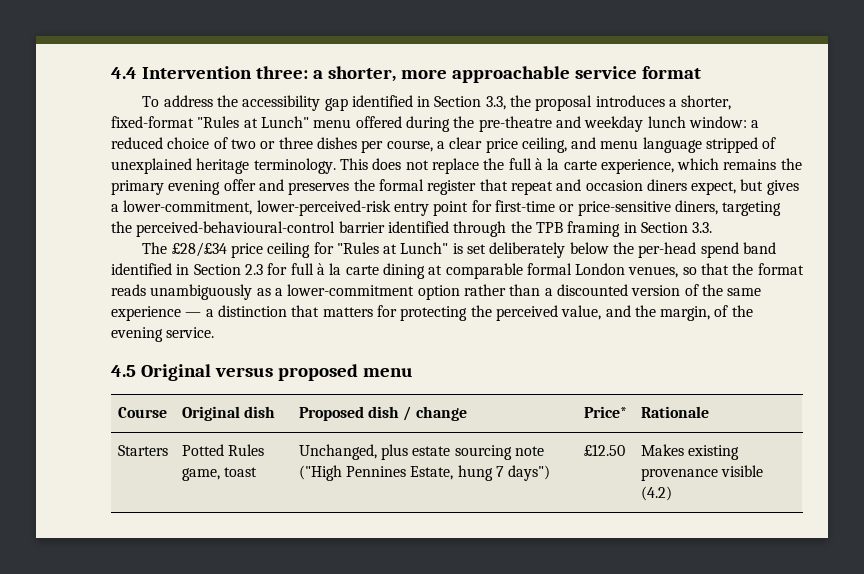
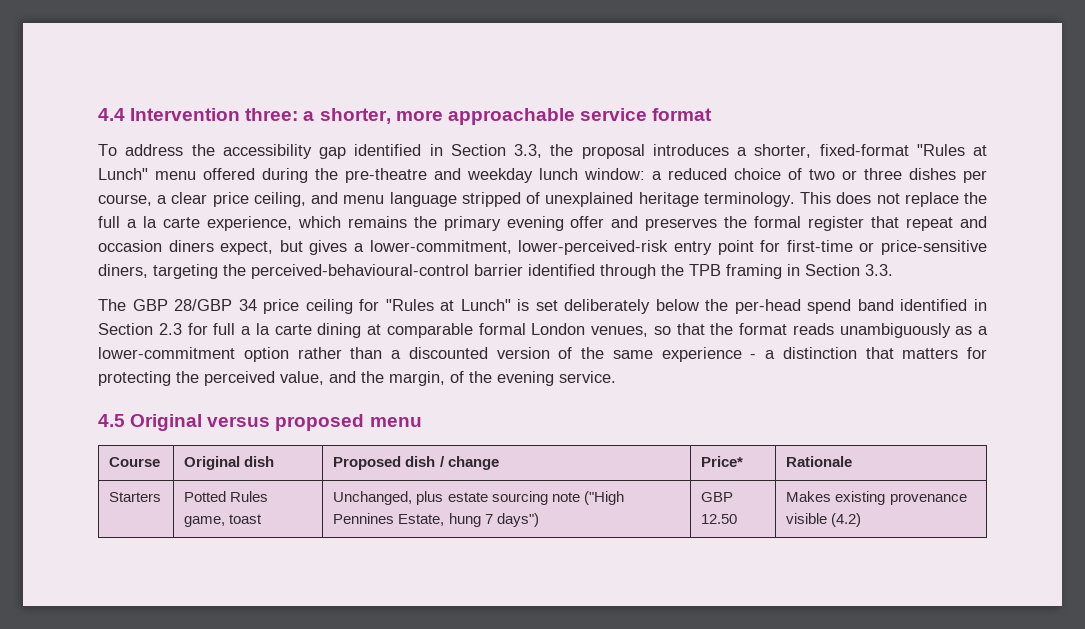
- This does not replace the full à la carte experience, which remains the primary evening offer and preserves the formal register that repeat and occasion diners expect, but gives a lower-commitment, lower-perceived-risk entry point for first-time or price-sensitive diners, targeting the perceived-behavioural-control barrier identified through the TPB framing in Section 3.3.
+ This does not replace the full a la carte experience, which remains the primary evening offer and preserves the formal register that repeat and occasion diners expect, but gives a lower-commitment, lower-perceived-risk entry point for first-time or price-sensitive diners, targeting the perceived-behavioural-control barrier identified through the TPB framing in Section 3.3.
- The £28/£34 price ceiling for "Rules at Lunch" is set deliberately below the per-head spend band identified in Section 2.3 for full à la carte dining at comparable formal London venues, so that the format reads unambiguously as a lower-commitment option rather than a discounted version of the same experience — a distinction that matters for protecting the perceived value, and the margin, of the evening service.
+ The GBP 28/GBP 34 price ceiling for "Rules at Lunch" is set deliberately below the per-head spend band identified in Section 2.3 for full a la carte dining at comparable formal London venues, so that the format reads unambiguously as a lower-commitment option rather than a discounted version of the same experience - a distinction that matters for protecting the perceived value, and the margin, of the evening service.
- Starters | Potted Rules game, toast | Unchanged, plus estate sourcing note ("High Pennines Estate, hung 7 days") | £12.50 | Makes existing provenance visible (4.2)
+ Starters | Potted Rules game, toast | Unchanged, plus estate sourcing note ("High Pennines Estate, hung 7 days") | GBP 12.50 | Makes existing provenance visible (4.2)

